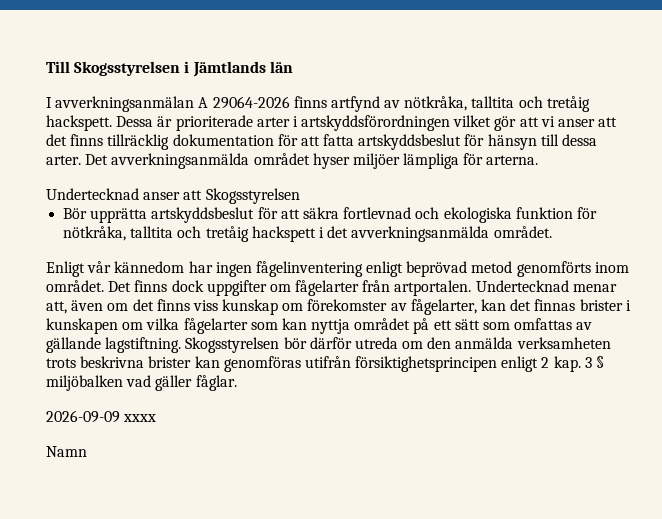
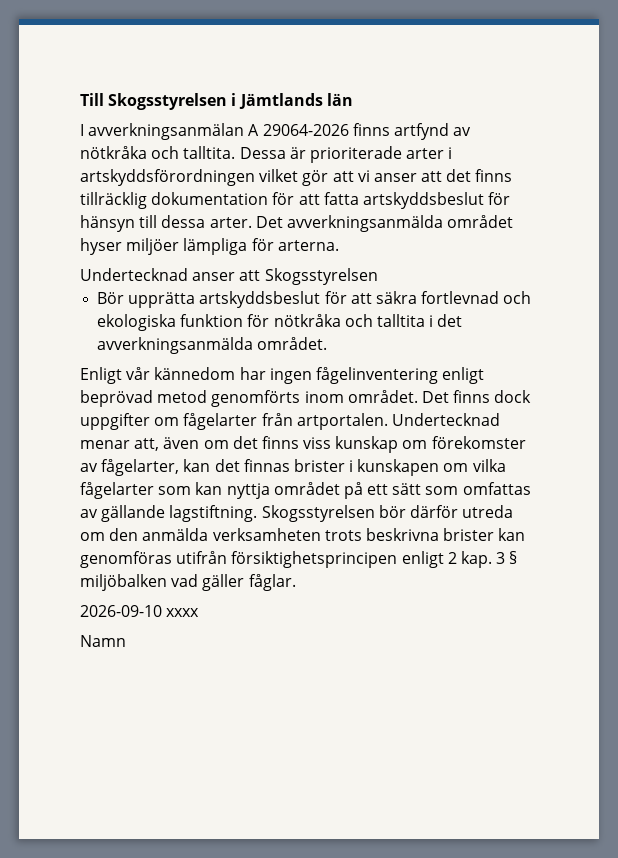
- I avverkningsanmälan A 29064-2026 finns artfynd av nötkråka, talltita och tretåig hackspett.
+ I avverkningsanmälan A 29064-2026 finns artfynd av nötkråka och talltita.
- Bör upprätta artskyddsbeslut för att säkra fortlevnad och ekologiska funktion för nötkråka, talltita och tretåig hackspett i det avverkningsanmälda området.
+ Bör upprätta artskyddsbeslut för att säkra fortlevnad och ekologiska funktion för nötkråka och talltita i det avverkningsanmälda området.
- 2026-09-09 xxxx
+ 2026-09-10 xxxx

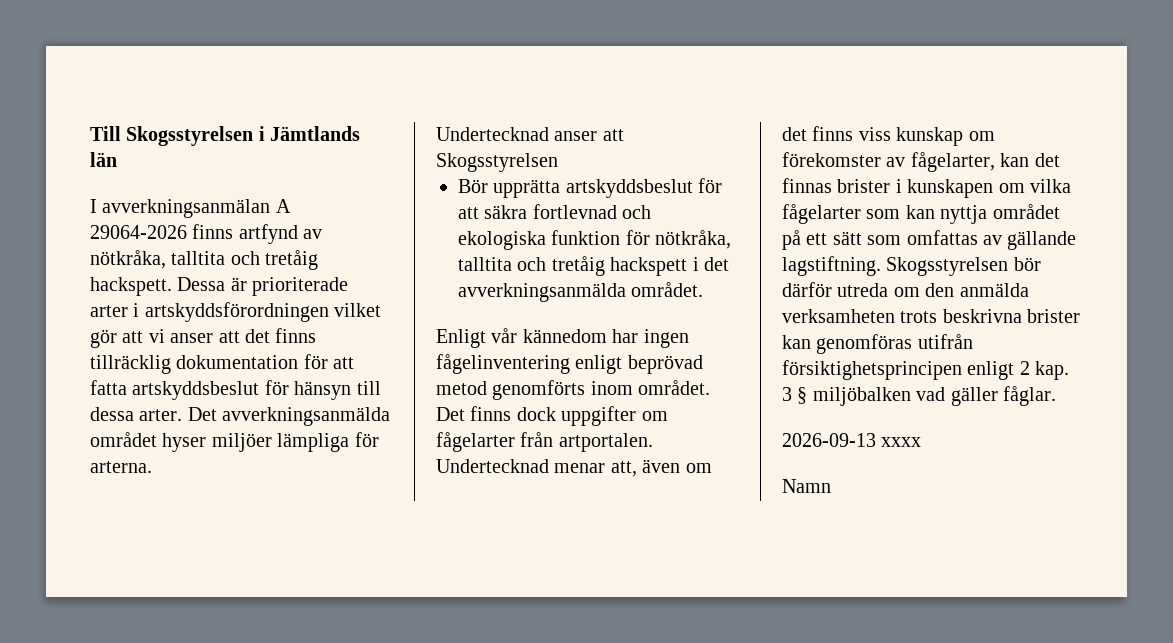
- I avverkningsanmälan A 29064-2026 finns artfynd av nötkråka och talltita.
+ I avverkningsanmälan A 29064-2026 finns artfynd av nötkråka, talltita och tretåig hackspett.
- Bör upprätta artskyddsbeslut för att säkra fortlevnad och ekologiska funktion för nötkråka och talltita i det avverkningsanmälda området.
+ Bör upprätta artskyddsbeslut för att säkra fortlevnad och ekologiska funktion för nötkråka, talltita och tretåig hackspett i det avverkningsanmälda området.
- 2026-09-10 xxxx
+ 2026-09-13 xxxx

